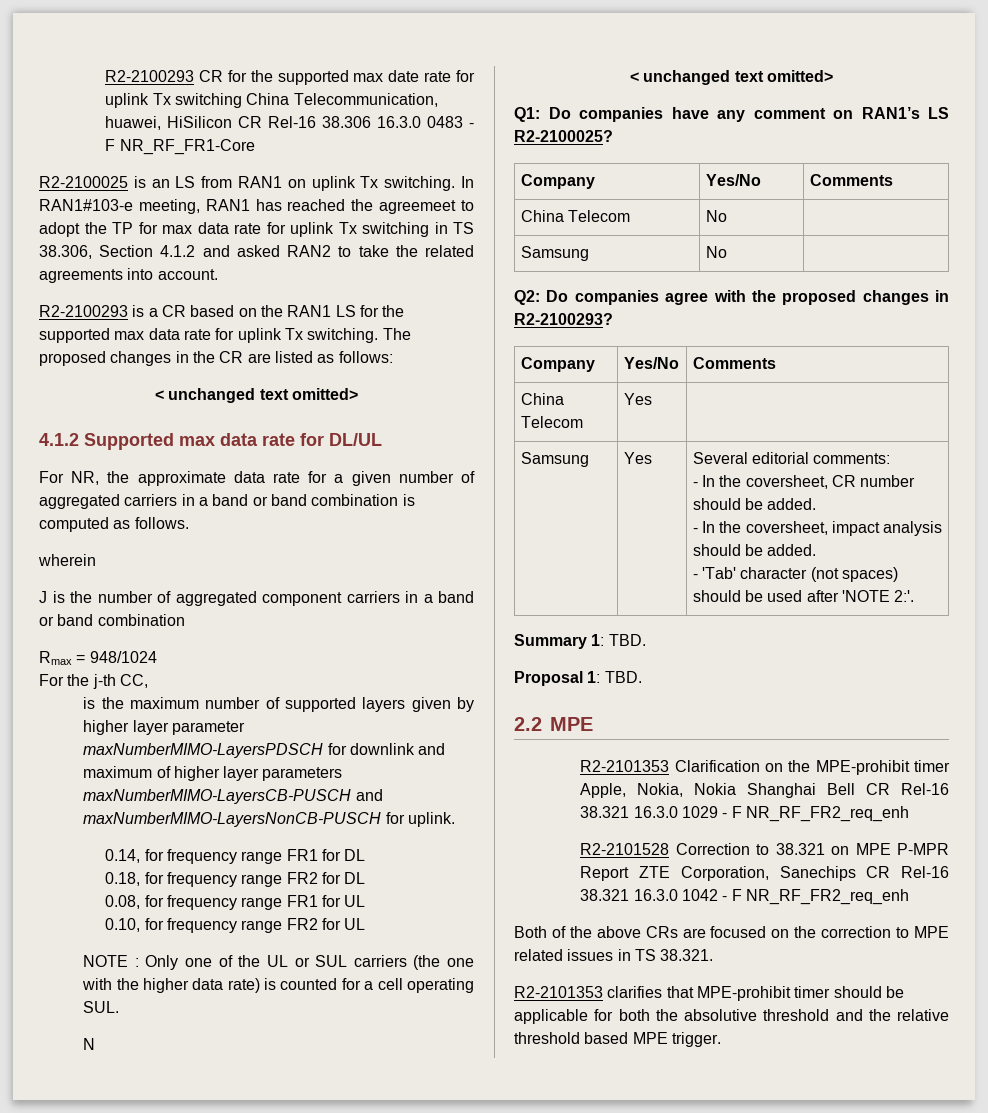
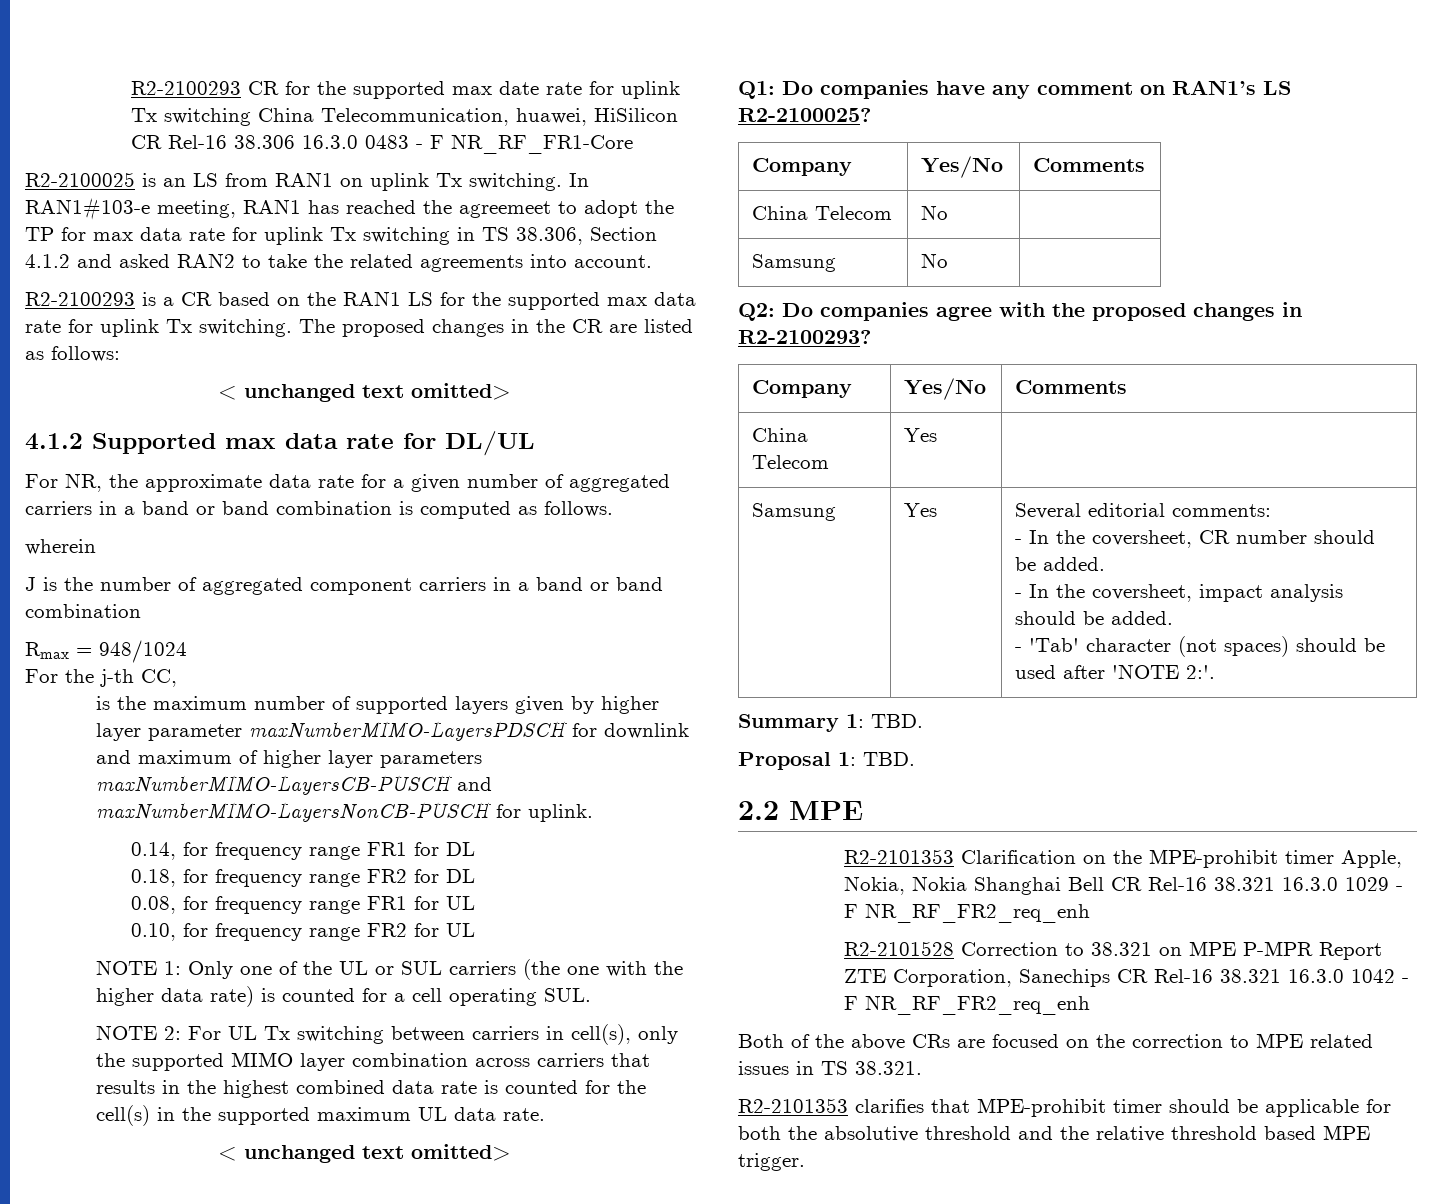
- NOTE : Only one of the UL or SUL carriers (the one with the higher data rate) is counted for a cell operating SUL.
+ NOTE 1: Only one of the UL or SUL carriers (the one with the higher data rate) is counted for a cell operating SUL.
- N
+ NOTE 2: For UL Tx switching between carriers in cell(s), only the supported MIMO layer combination across carriers that results in the highest combined data rate is counted for the cell(s) in the supported maximum UL data rate.

